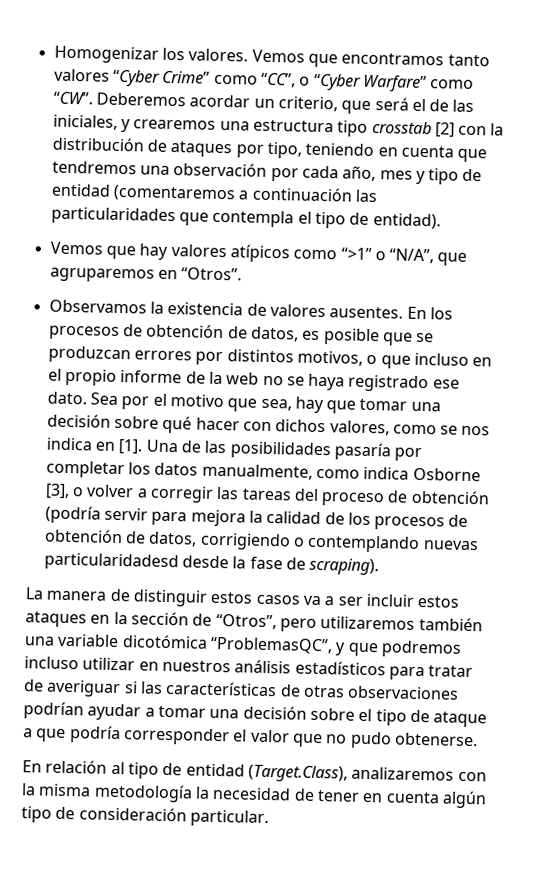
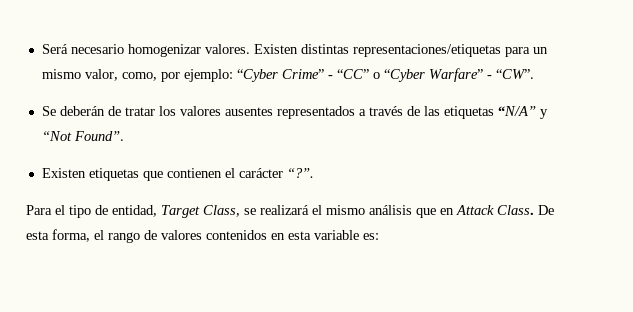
- Homogenizar los valores. Vemos que encontramos tanto valores “Cyber Crime” como “CC”, o “Cyber Warfare” como “CW”. Deberemos acordar un criterio, que será el de las iniciales, y crearemos una estructura tipo crosstab [2] con la distribución de ataques por tipo, teniendo en cuenta que tendremos una observación por cada año, mes y tipo de entidad (comentaremos a continuación las particularidades que contempla el tipo de entidad).
- Vemos que hay valores atípicos como “>1” o “N/A”, que agruparemos en “Otros”.
- Observamos la existencia de valores ausentes. En los procesos de obtención de datos, es posible que se produzcan errores por distintos motivos, o que incluso en el propio informe de la web no se haya registrado ese dato. Sea por el motivo que sea, hay que tomar una decisión sobre qué hacer con dichos valores, como se nos indica en [1]. Una de las posibilidades pasaría por completar los datos manualmente, como indica Osborne [3], o volver a corregir las tareas del proceso de obtención (podría servir para mejora la calidad de los procesos de obtención de datos, corrigiendo o contemplando nuevas particularidadesd desde la fase de scraping).
- La manera de distinguir estos casos va a ser incluir estos ataques en la sección de “Otros”, pero utilizaremos también una variable dicotómica “ProblemasQC”, y que podremos incluso utilizar en nuestros análisis estadísticos para tratar de averiguar si las características de otras observaciones podrían ayudar a tomar una decisión sobre el tipo de ataque a que podría corresponder el valor que no pudo obtenerse.
- En relación al tipo de entidad (Target.Class), analizaremos con la misma metodología la necesidad de tener en cuenta algún tipo de consideración particular.
+ Será necesario homogenizar valores. Existen distintas representaciones/etiquetas para un mismo valor, como, por ejemplo: “Cyber Crime” - “CC” o “Cyber Warfare” - “CW”.
+ Se deberán de tratar los valores ausentes representados a través de las etiquetas “N/A” y “Not Found”.
+ Existen etiquetas que contienen el carácter “?”.
+ Para el tipo de entidad, Target Class, se realizará el mismo análisis que en Attack Class. De esta forma, el rango de valores contenidos en esta variable es:

